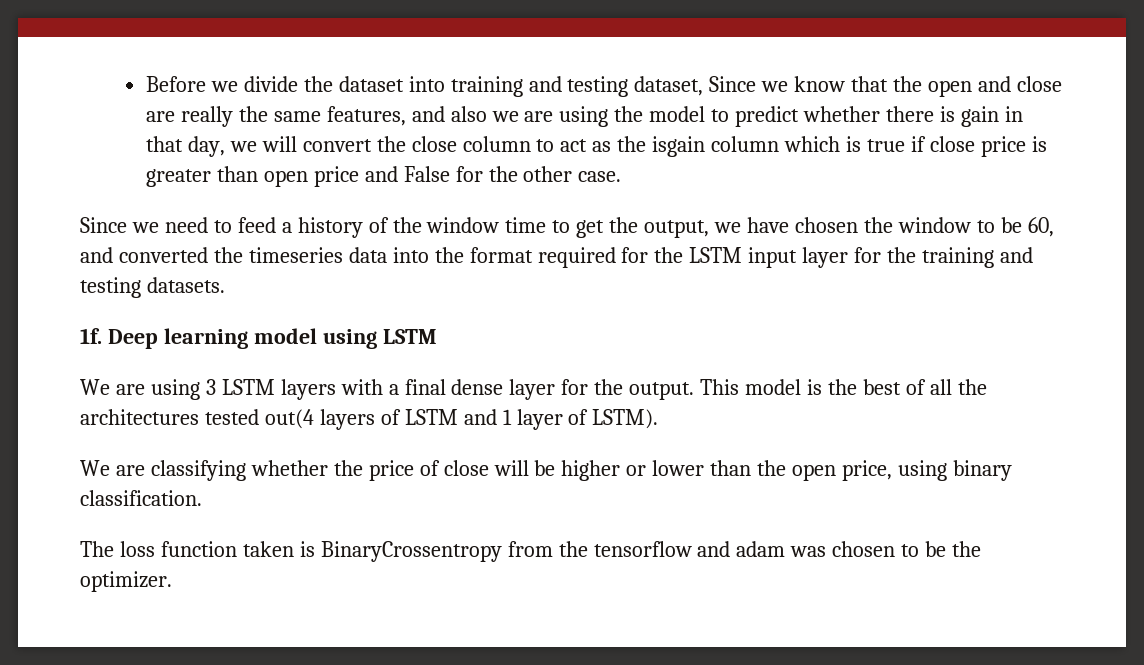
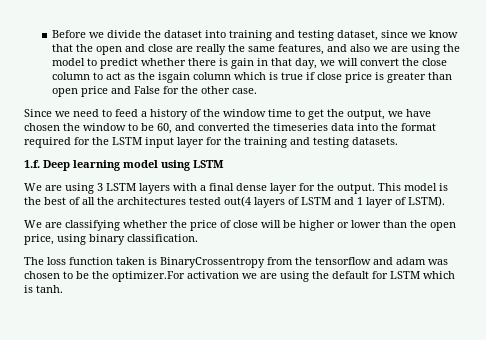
- Before we divide the dataset into training and testing dataset, Since we know that the open and close are really the same features, and also we are using the model to predict whether there is gain in that day, we will convert the close column to act as the isgain column which is true if close price is greater than open price and False for the other case.
+ Before we divide the dataset into training and testing dataset, since we know that the open and close are really the same features, and also we are using the model to predict whether there is gain in that day, we will convert the close column to act as the isgain column which is true if close price is greater than open price and False for the other case.
- 1f. Deep learning model using LSTM
+ 1.f. Deep learning model using LSTM
- The loss function taken is BinaryCrossentropy from the tensorflow and adam was chosen to be the optimizer.
+ The loss function taken is BinaryCrossentropy from the tensorflow and adam was chosen to be the optimizer.For activation we are using the default for LSTM which is tanh.

